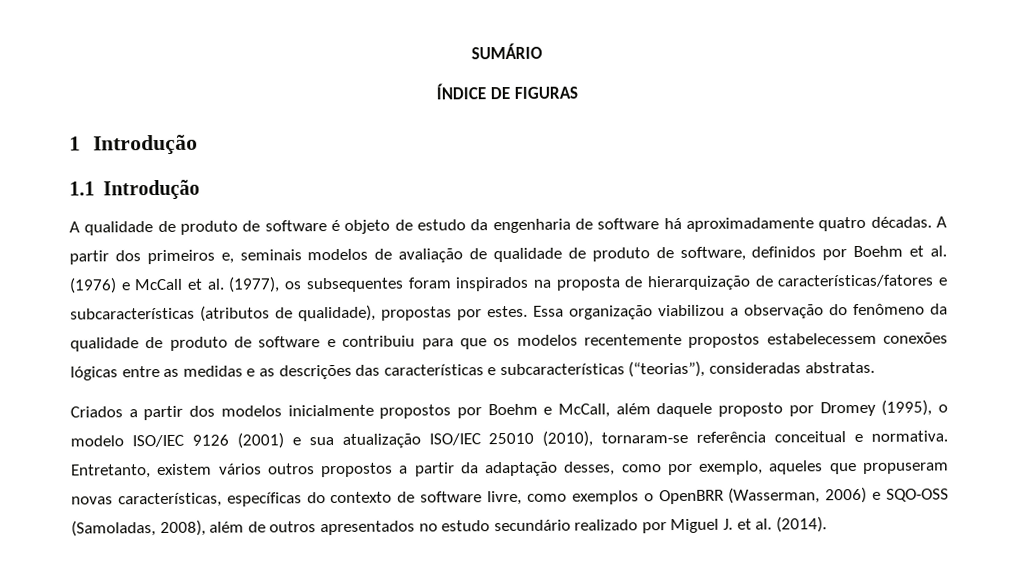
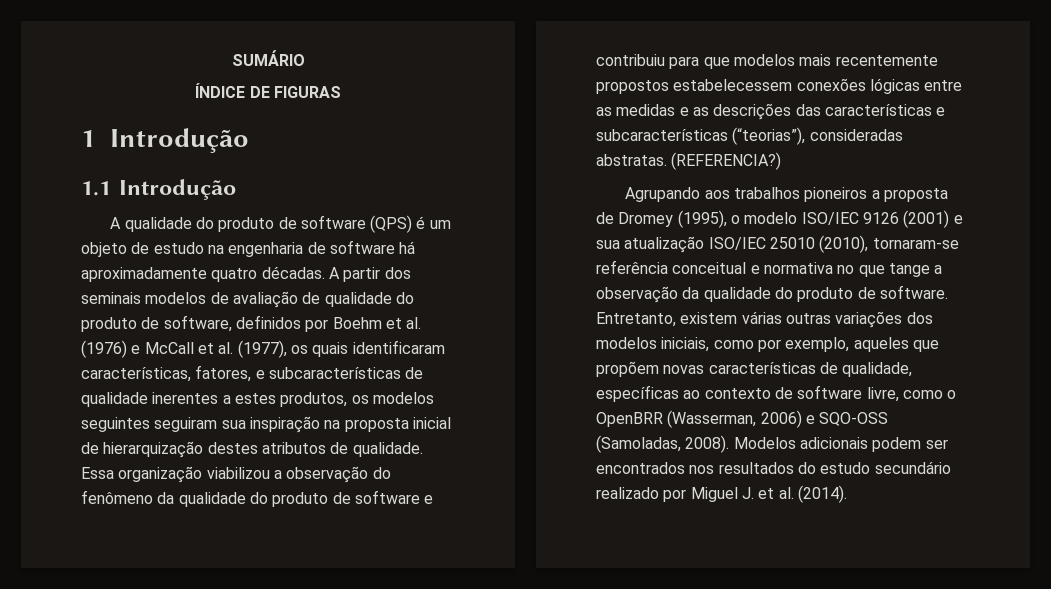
- A qualidade de produto de software é objeto de estudo da engenharia de software há aproximadamente quatro décadas.
+ A qualidade do produto de software (QPS) é um objeto de estudo na engenharia de software há aproximadamente quatro décadas.
- A partir dos primeiros e, seminais modelos de avaliação de qualidade de produto de software, definidos por Boehm et al. (1976) e McCall et al. (1977), os subsequentes foram inspirados na proposta de hierarquização de características/fatores e subcaracterísticas (atributos de qualidade), propostas por estes.
+ A partir dos seminais modelos de avaliação de qualidade do produto de software, definidos por Boehm et al. (1976) e McCall et al. (1977), os quais identificaram características, fatores, e subcaracterísticas de qualidade inerentes a estes produtos, os modelos seguintes seguiram sua inspiração na proposta inicial de hierarquização destes atributos de qualidade.
- Essa organização viabilizou a observação do fenômeno da qualidade de produto de software e contribuiu para que os modelos recentemente propostos estabelecessem conexões lógicas entre as medidas e as descrições das características e subcaracterísticas (“teorias”), consideradas abstratas.
- Criados a partir dos modelos inicialmente propostos por Boehm e McCall, além daquele proposto por Dromey (1995), o modelo ISO/IEC 9126 (2001) e sua atualização ISO/IEC 25010 (2010), tornaram-se referência conceitual e normativa. Entretanto, existem vários outros propostos a partir da adaptação desses, como por exemplo, aqueles que propuseram novas características, específicas do contexto de software livre, como exemplos o OpenBRR (Wasserman, 2006) e SQO-OSS (Samoladas, 2008), além de outros apresentados no estudo secundário realizado por Miguel J. et al. (2014).
+ Essa organização viabilizou a observação do fenômeno da qualidade do produto de software e contribuiu para que modelos mais recentemente propostos estabelecessem conexões lógicas entre as medidas e as descrições das características e subcaracterísticas (“teorias”), consideradas abstratas. (REFERENCIA?)
+ Agrupando aos trabalhos pioneiros a proposta de Dromey (1995), o modelo ISO/IEC 9126 (2001) e sua atualização ISO/IEC 25010 (2010), tornaram-se referência conceitual e normativa no que tange a observação da qualidade do produto de software. Entretanto, existem várias outras variações dos modelos iniciais, como por exemplo, aqueles que propõem novas características de qualidade, específicas ao contexto de software livre, como o OpenBRR (Wasserman, 2006) e SQO-OSS (Samoladas, 2008). Modelos adicionais podem ser encontrados nos resultados do estudo secundário realizado por Miguel J. et al. (2014).

